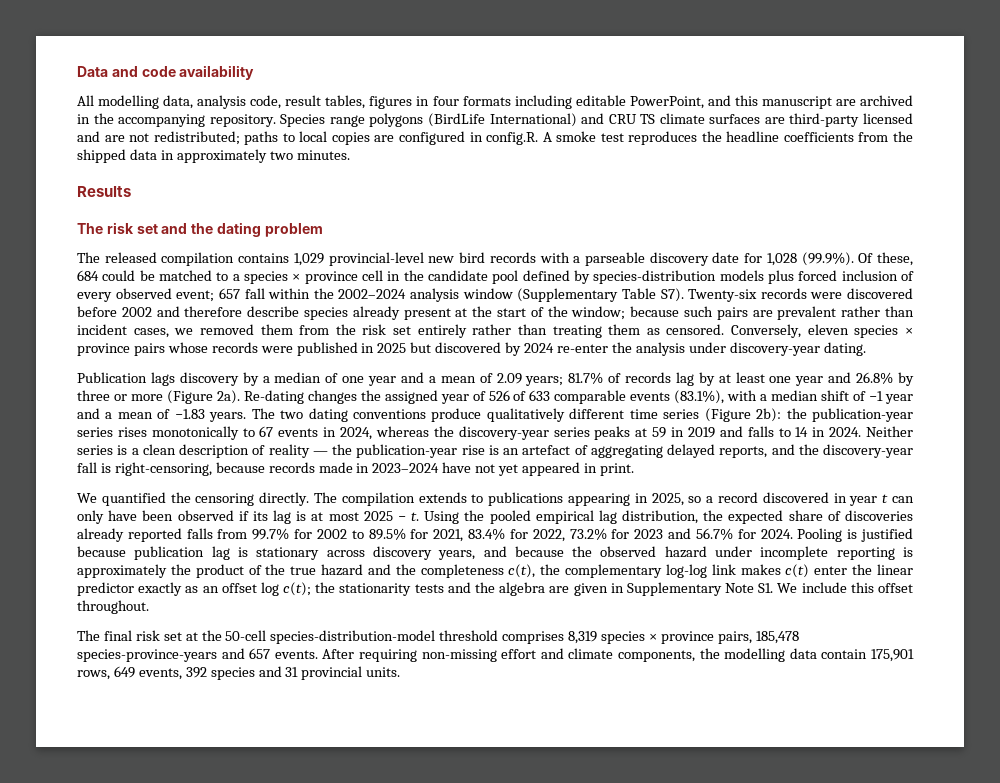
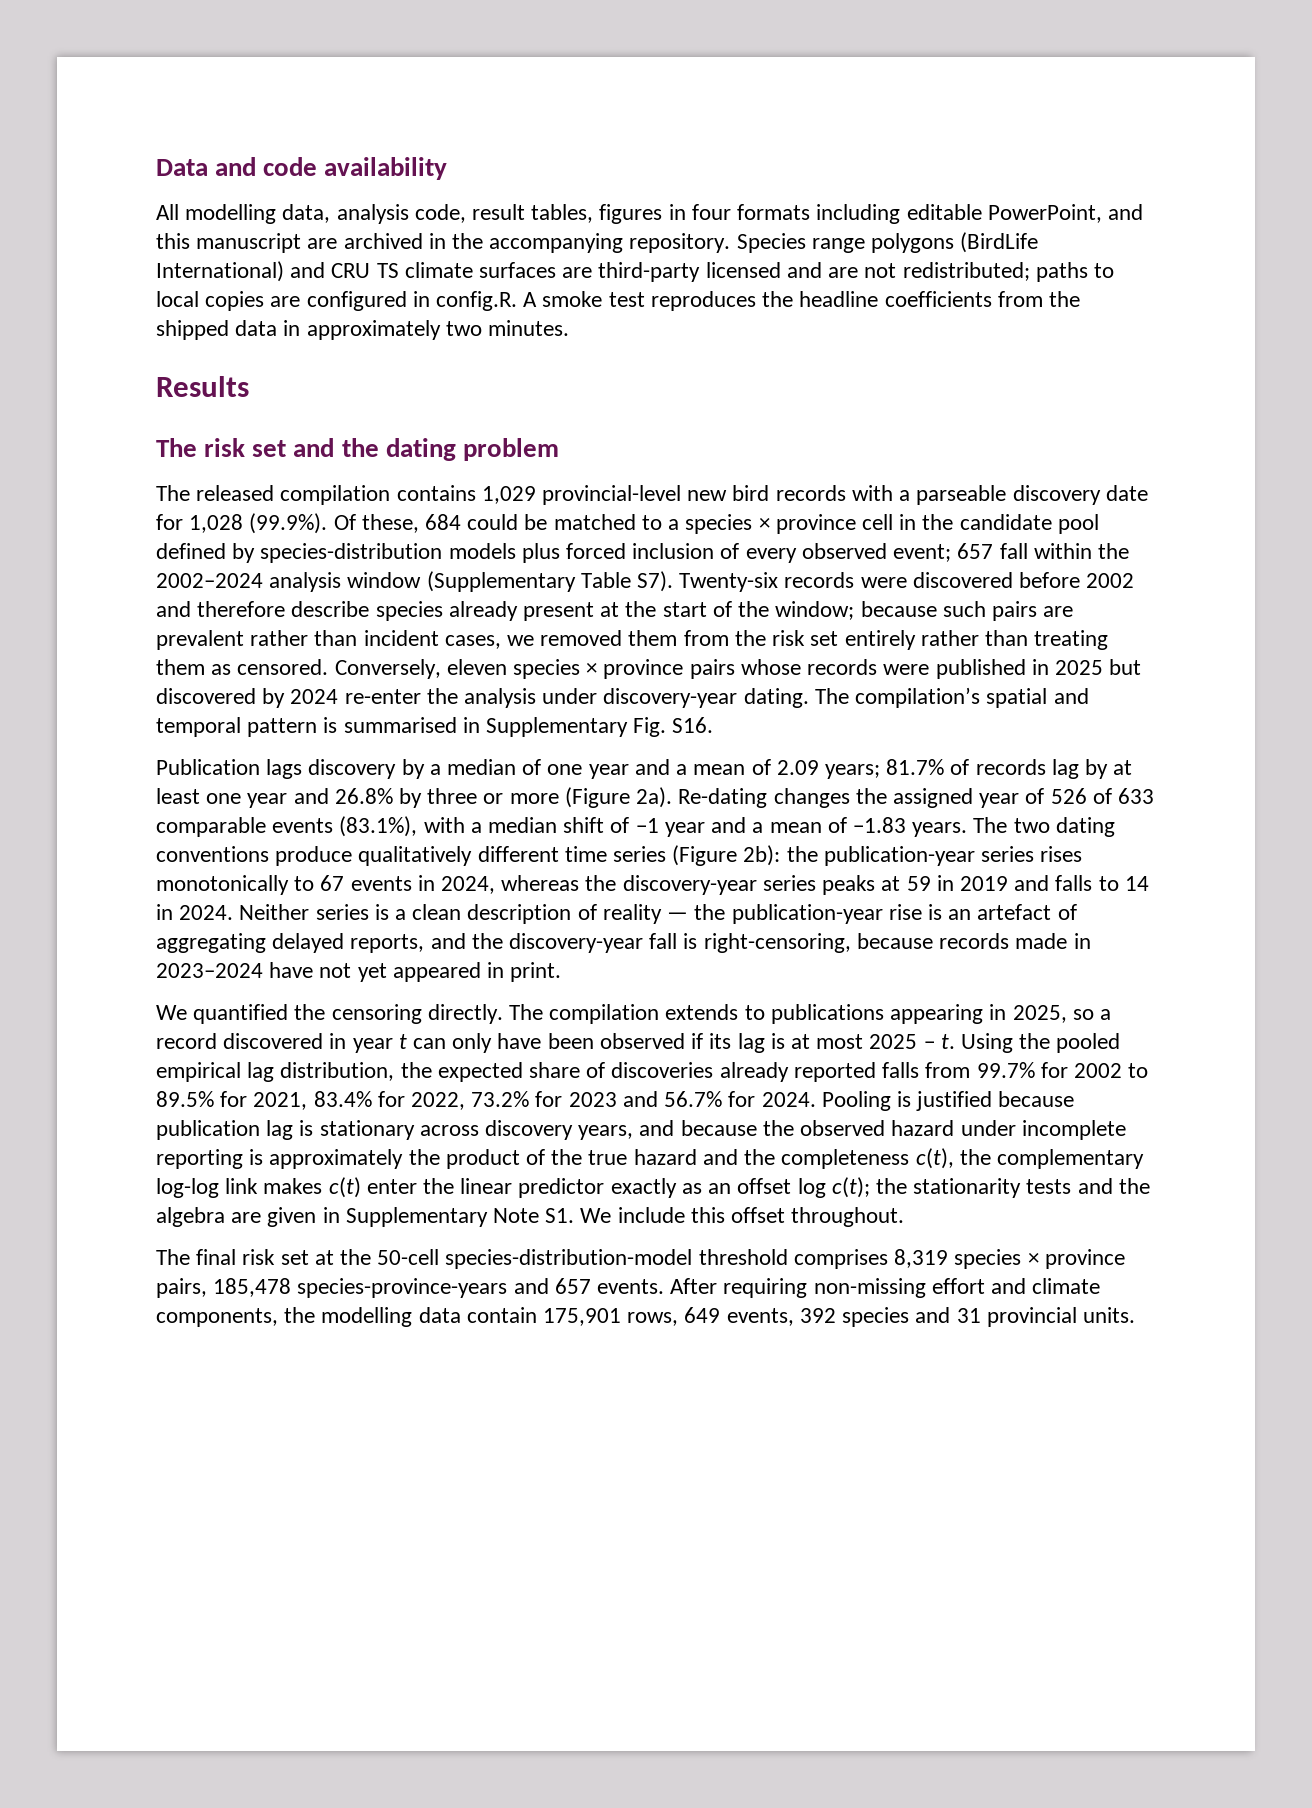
+ The compilation’s spatial and temporal pattern is summarised in Supplementary Fig. S16.

